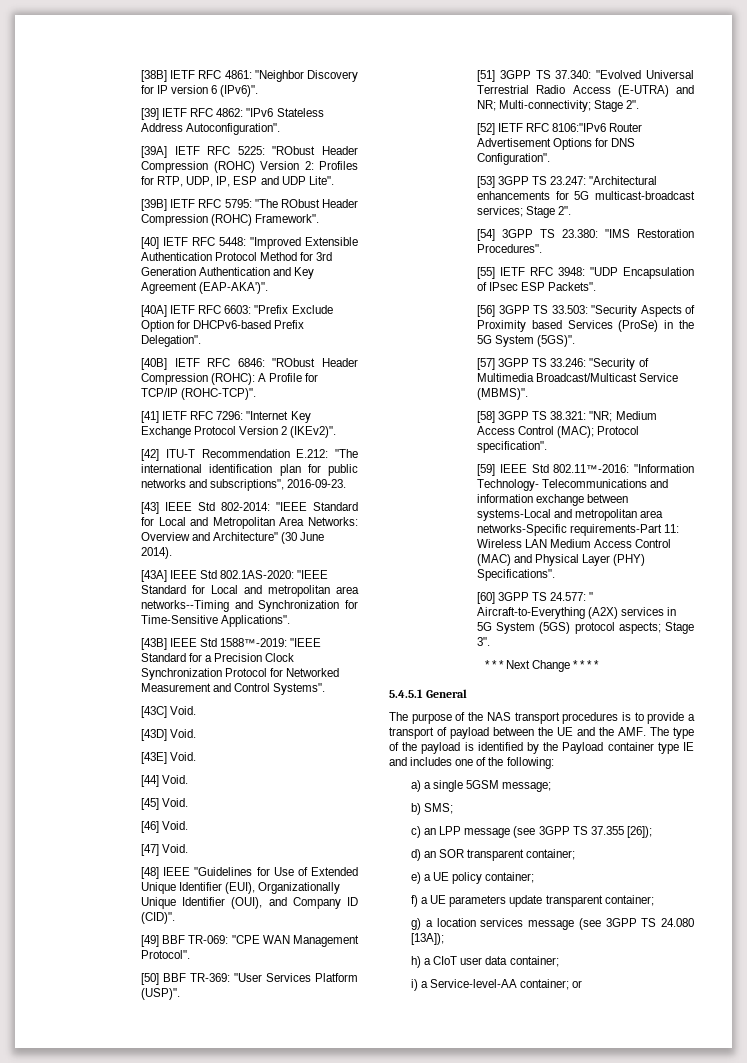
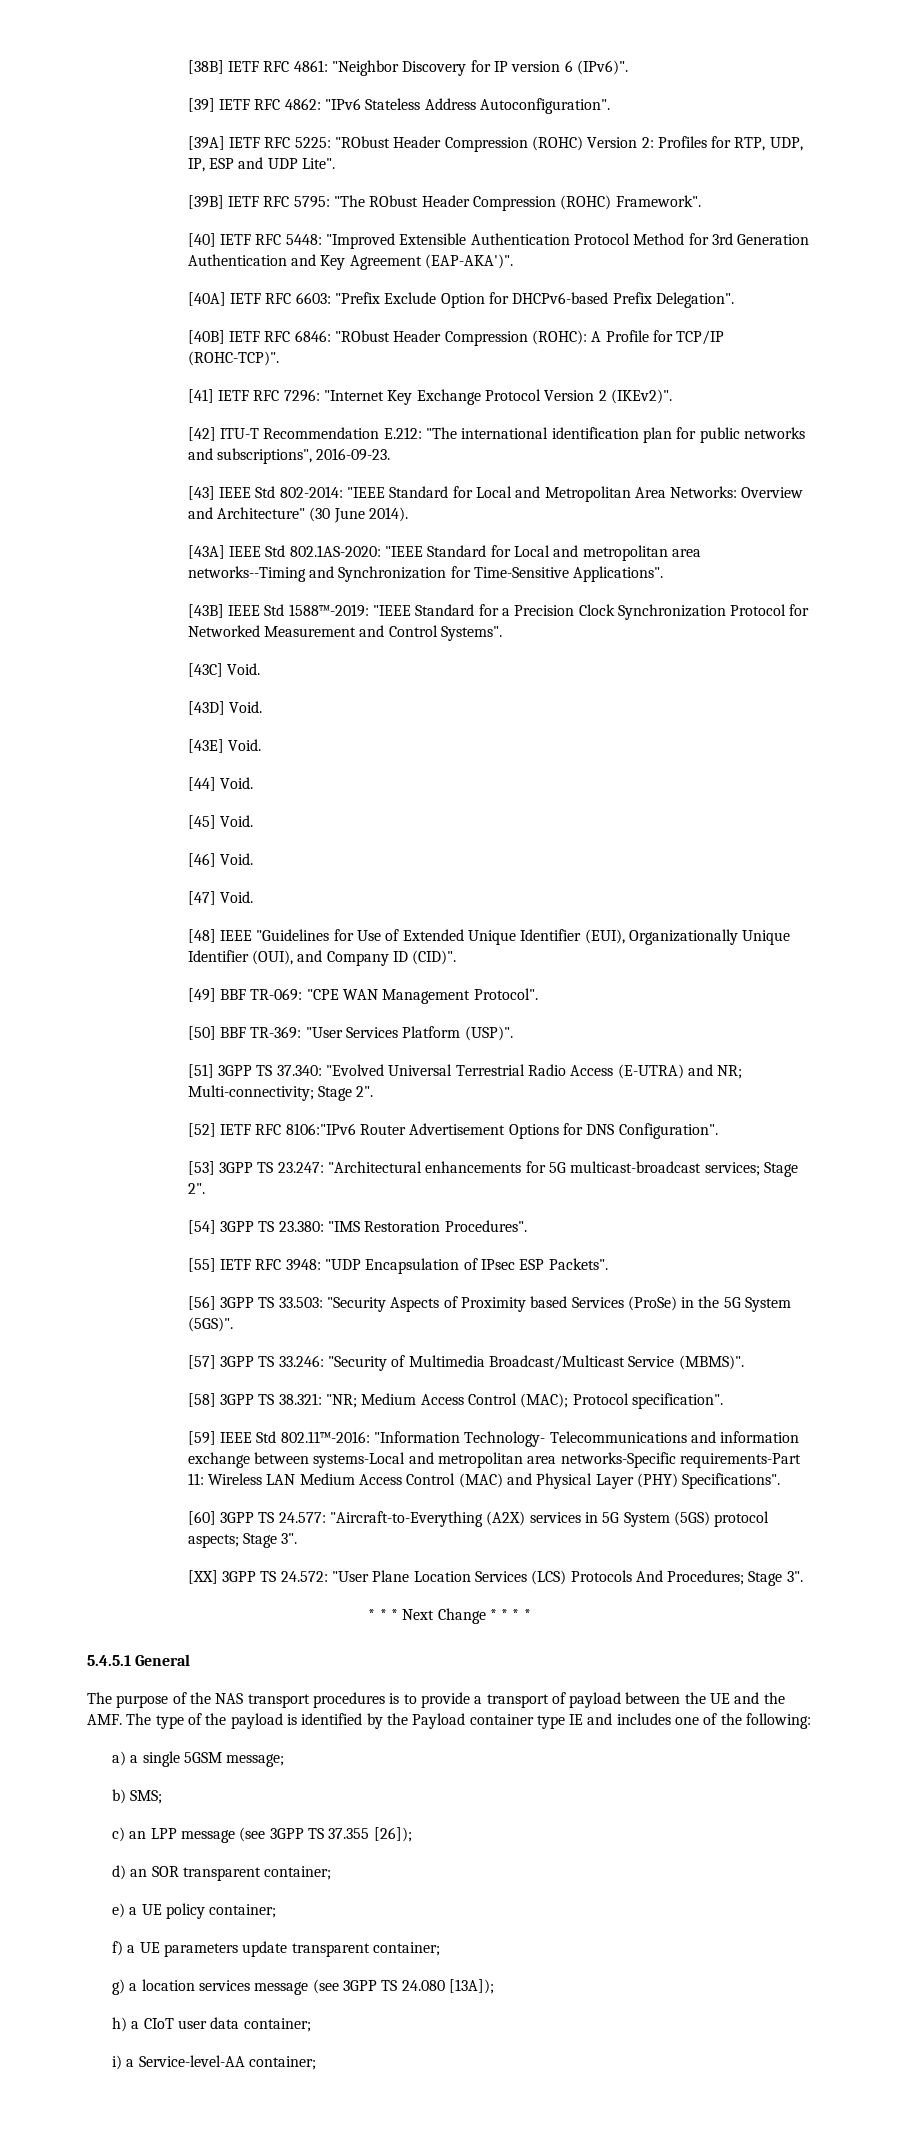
- [60] 3GPP TS 24.577: " Aircraft-to-Everything (A2X) services in 5G System (5GS) protocol aspects; Stage 3".
+ [60] 3GPP TS 24.577: "Aircraft-to-Everything (A2X) services in 5G System (5GS) protocol aspects; Stage 3".
+ [XX] 3GPP TS 24.572: "User Plane Location Services (LCS) Protocols And Procedures; Stage 3".
- i) a Service-level-AA container; or
+ i) a Service-level-AA container;

